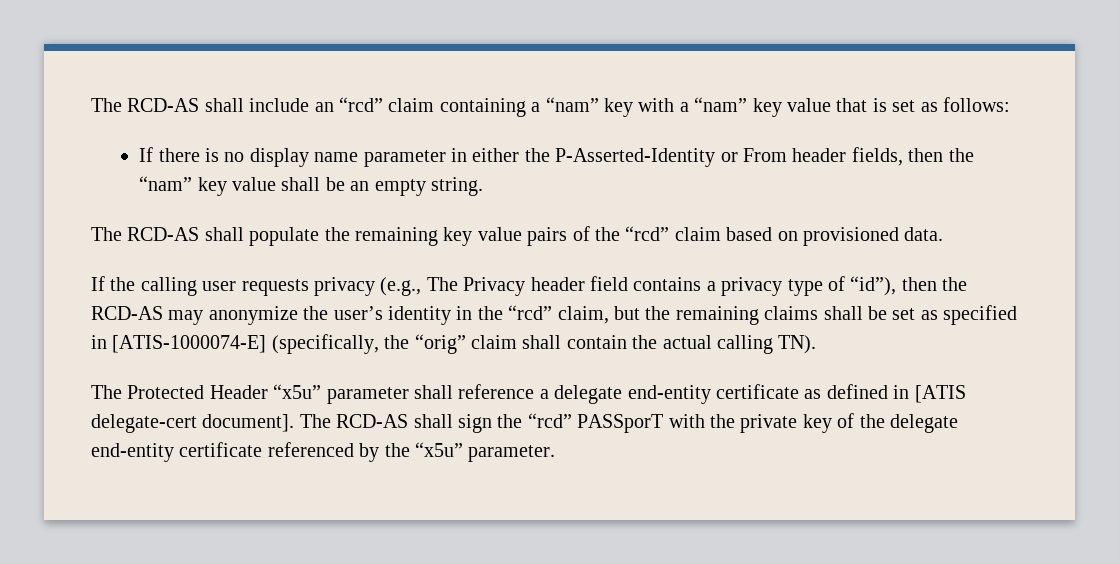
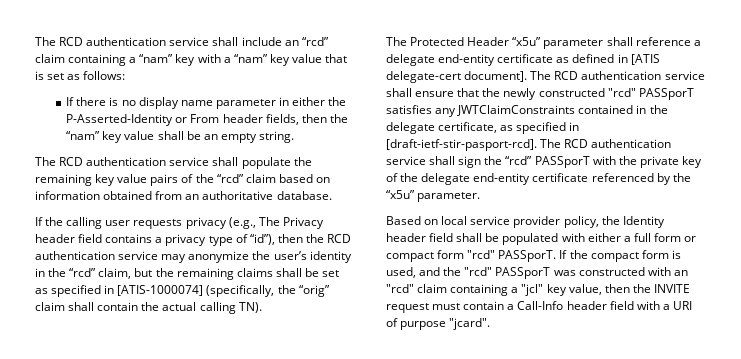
- The RCD-AS shall include an “rcd” claim containing a “nam” key with a “nam” key value that is set as follows:
+ The RCD authentication service shall include an “rcd” claim containing a “nam” key with a “nam” key value that is set as follows:
- The RCD-AS shall populate the remaining key value pairs of the “rcd” claim based on provisioned data.
+ The RCD authentication service shall populate the remaining key value pairs of the “rcd” claim based on information obtained from an authoritative database.
- If the calling user requests privacy (e.g., The Privacy header field contains a privacy type of “id”), then the RCD-AS may anonymize the user’s identity in the “rcd” claim, but the remaining claims shall be set as specified in [ATIS-1000074-E] (specifically, the “orig” claim shall contain the actual calling TN).
+ If the calling user requests privacy (e.g., The Privacy header field contains a privacy type of “id”), then the RCD authentication service may anonymize the user’s identity in the “rcd” claim, but the remaining claims shall be set as specified in [ATIS-1000074] (specifically, the “orig” claim shall contain the actual calling TN).
- The RCD-AS shall sign the “rcd” PASSporT with the private key of the delegate end-entity certificate referenced by the “x5u” parameter.
+ The RCD authentication service shall ensure that the newly constructed "rcd" PASSporT satisfies any JWTClaimConstraints contained in the delegate certificate, as specified in [draft-ietf-stir-pasport-rcd]. The RCD authentication service shall sign the “rcd” PASSporT with the private key of the delegate end-entity certificate referenced by the “x5u” parameter.
+ Based on local service provider policy, the Identity header field shall be populated with either a full form or compact form "rcd" PASSporT. If the compact form is used, and the "rcd" PASSporT was constructed with an "rcd" claim containing a "jcl" key value, then the INVITE request must contain a Call-Info header field with a URI of purpose "jcard".

